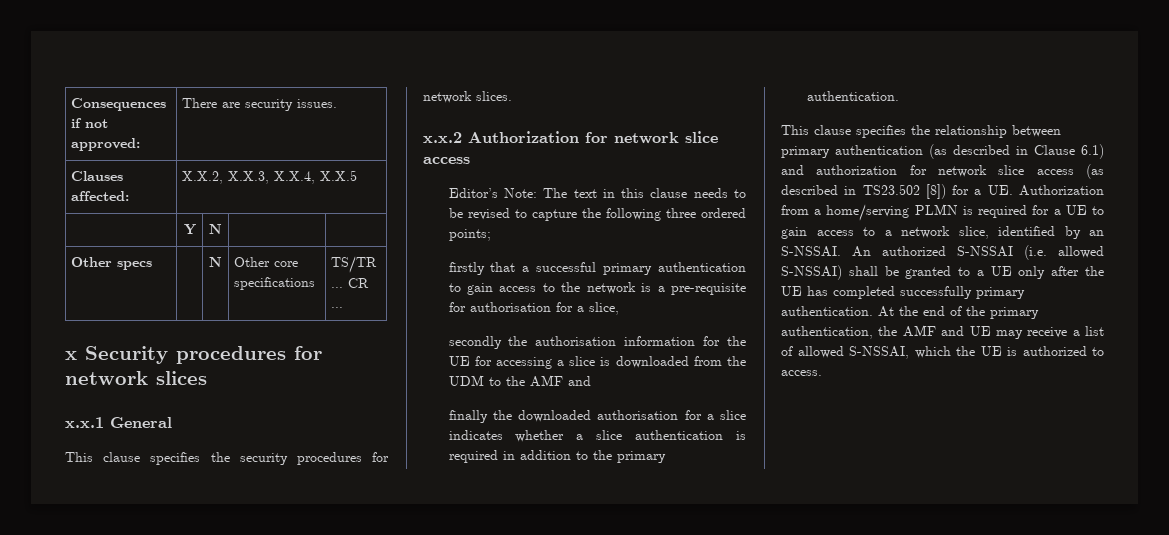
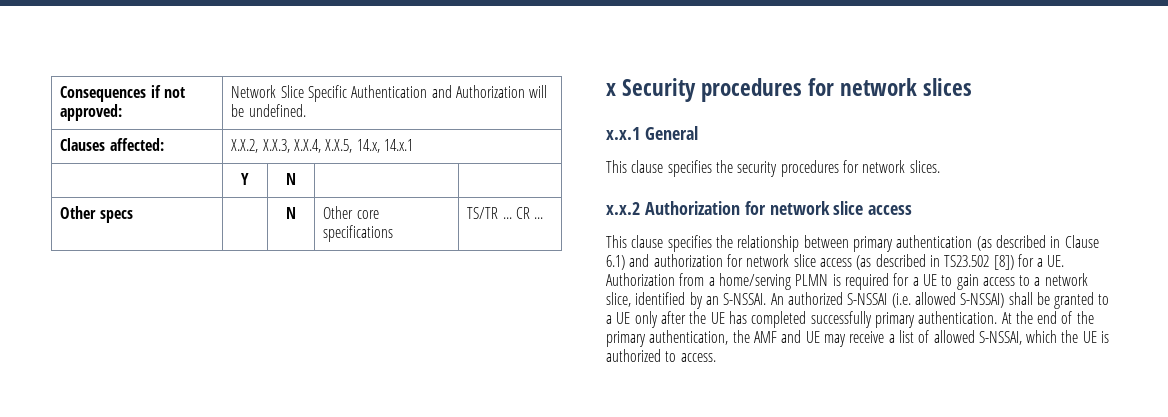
- Consequences if not approved: | There are security issues.
+ Consequences if not approved: | Network Slice Specific Authentication and Authorization will be undefined.
- Clauses affected: | X.X.2, X.X.3, X.X.4, X.X.5
+ Clauses affected: | X.X.2, X.X.3, X.X.4, X.X.5, 14.x, 14.x.1
- Editor’s Note: The text in this clause needs to be revised to capture the following three ordered points;
- firstly that a successful primary authentication to gain access to the network is a pre-requisite for authorisation for a slice,
- secondly the authorisation information for the UE for accessing a slice is downloaded from the UDM to the AMF and
- finally the downloaded authorisation for a slice indicates whether a slice authentication is required in addition to the primary authentication.

